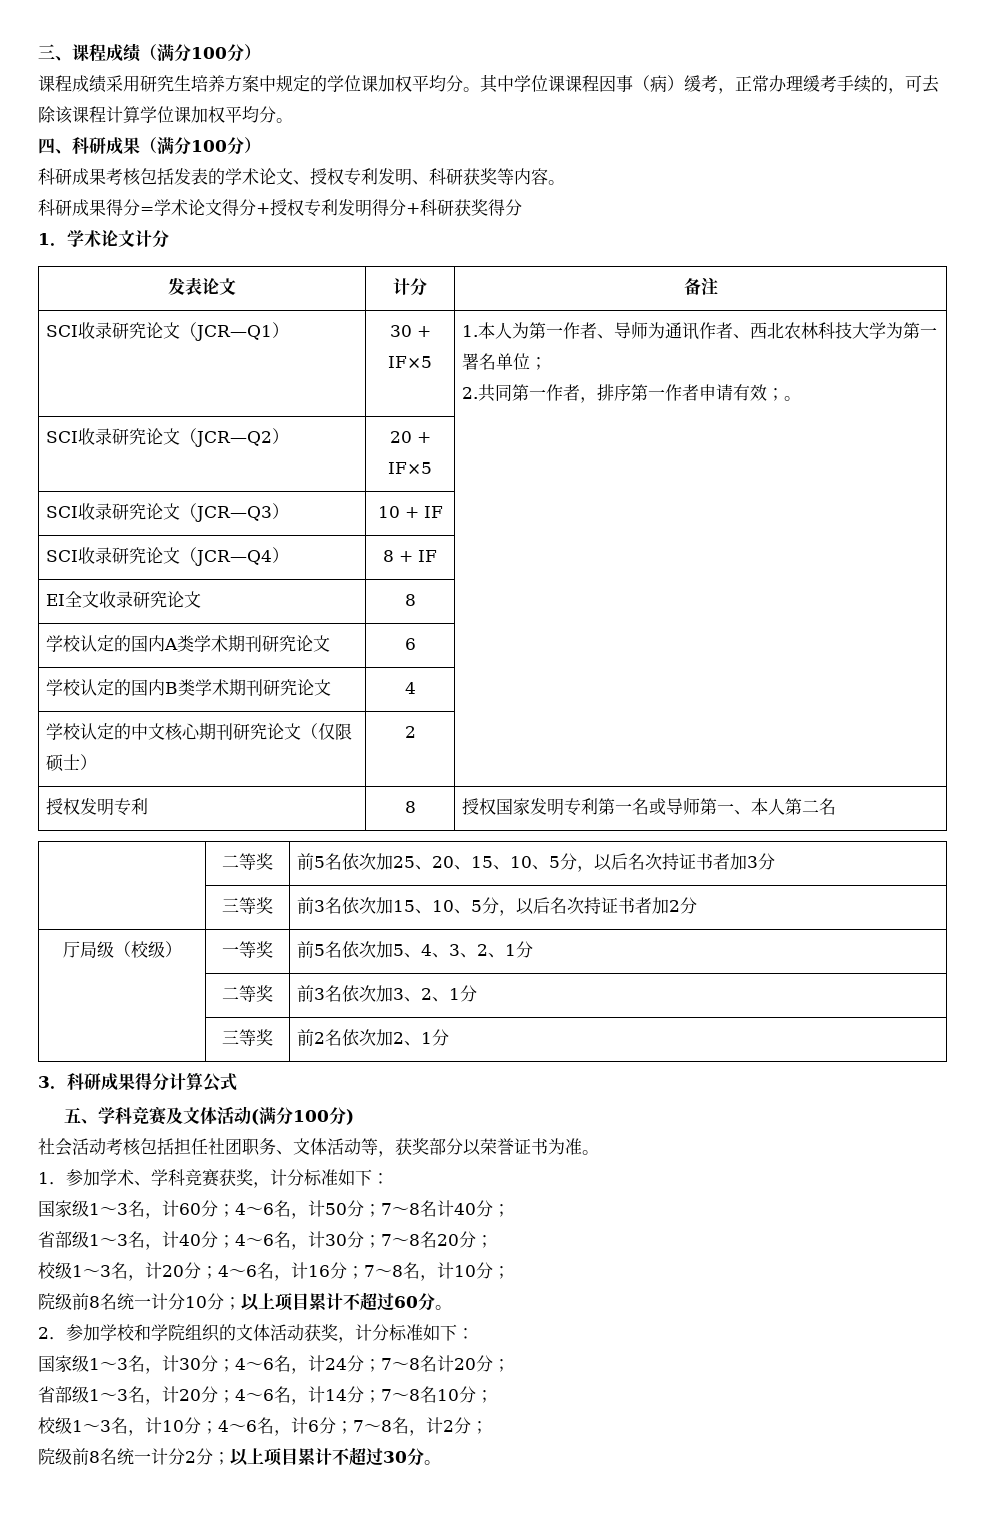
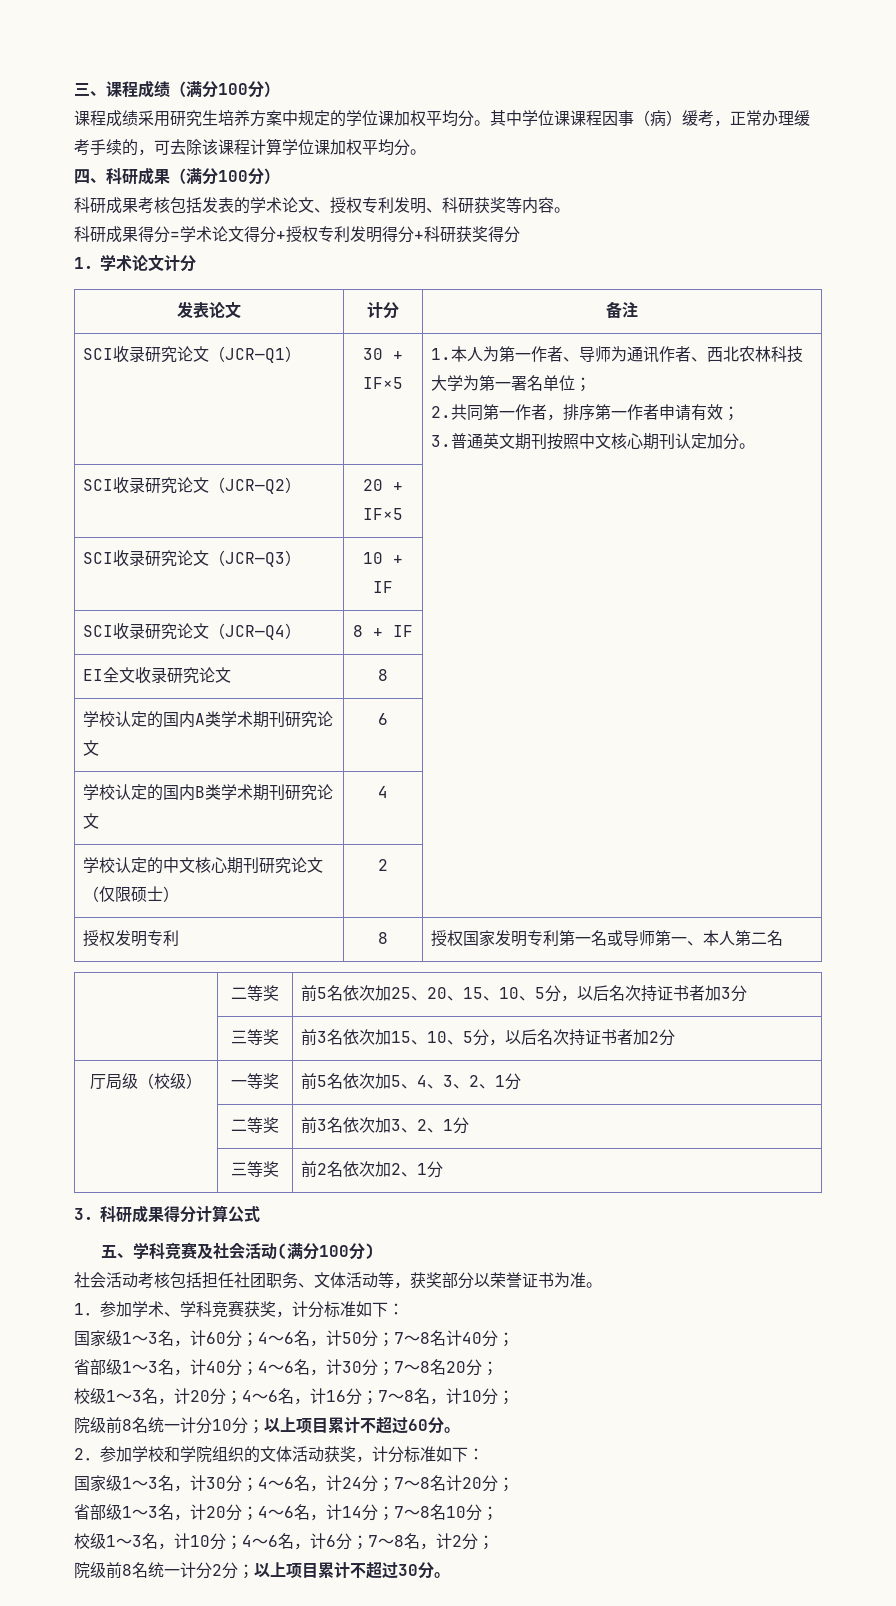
- 2.共同第一作者，排序第一作者申请有效；。
+ 2.共同第一作者，排序第一作者申请有效；
+ 3.普通英文期刊按照中文核心期刊认定加分。
- 五、学科竞赛及文体活动(满分100分)
+ 五、学科竞赛及社会活动(满分100分)

